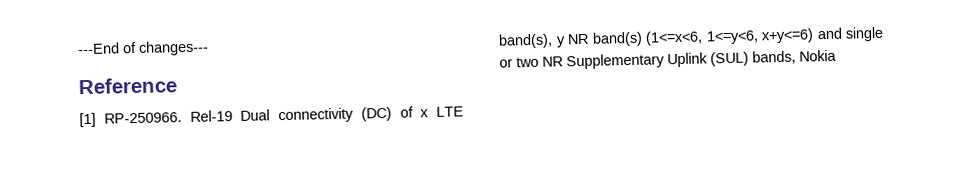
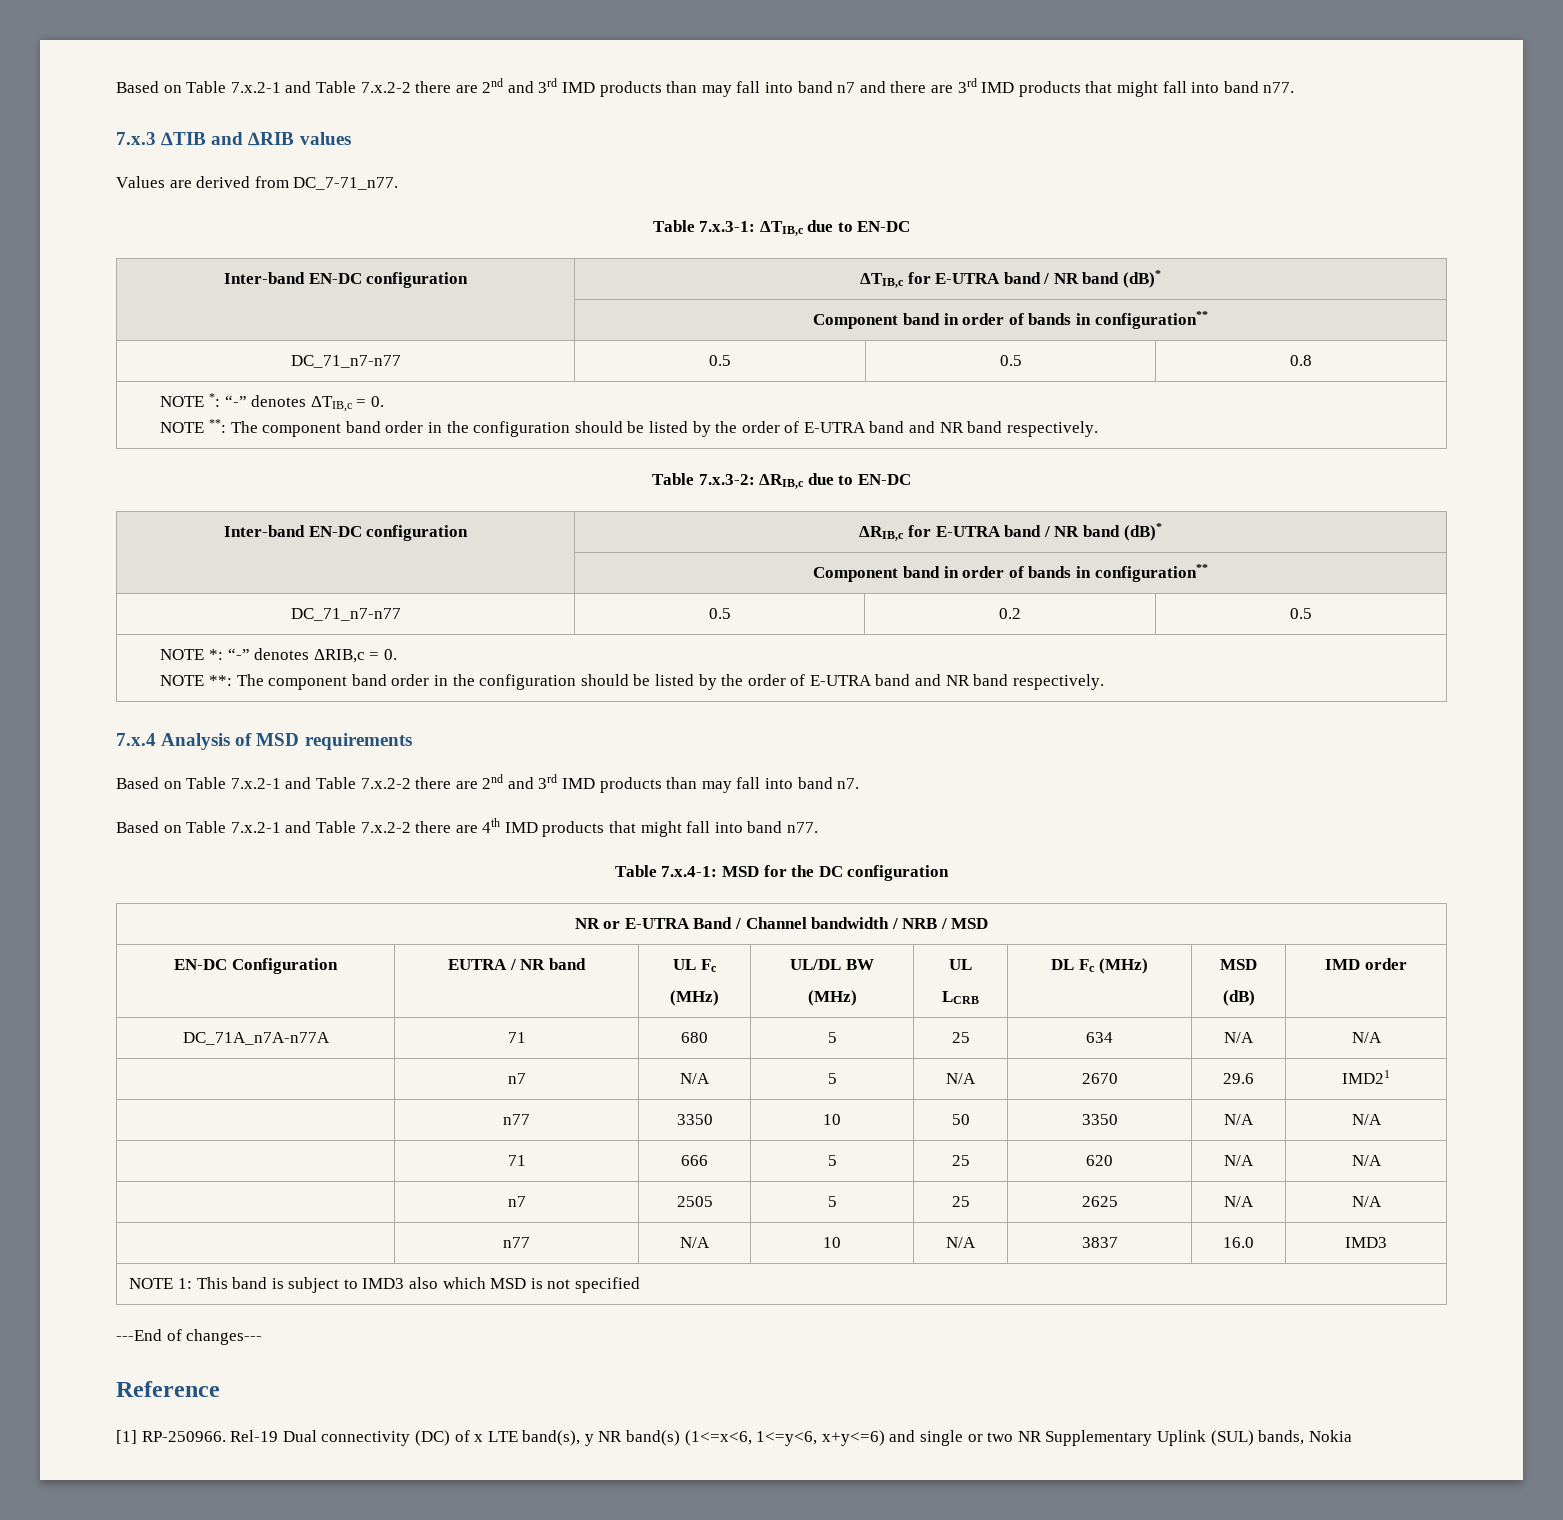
+ Based on Table 7.x.2-1 and Table 7.x.2-2 there are 2nd and 3rd IMD products than may fall into band n7 and there are 3rd IMD products that might fall into band n77.
+ 7.x.3 ∆TIB and ∆RIB values
+ Values are derived from DC_7-71_n77.
+ Table 7.x.3-1: ΔTIB,c due to EN-DC
+ Inter-band EN-DC configuration | ΔTIB,c for E-UTRA band / NR band (dB)*
+ | Component band in order of bands in configuration**
+ DC_71_n7-n77 | 0.5 | 0.5 | 0.8
+ NOTE *: “-” denotes ΔTIB,c = 0.
+ NOTE **: The component band order in the configuration should be listed by the order of E-UTRA band and NR band respectively.
+ Table 7.x.3-2: ΔRIB,c due to EN-DC
+ Inter-band EN-DC configuration | ΔRIB,c for E-UTRA band / NR band (dB)*
+ | Component band in order of bands in configuration**
+ DC_71_n7-n77 | 0.5 | 0.2 | 0.5
+ NOTE *: “-” denotes ΔRIB,c = 0.
+ NOTE **: The component band order in the configuration should be listed by the order of E-UTRA band and NR band respectively.
+ 7.x.4 Analysis of MSD requirements
+ Based on Table 7.x.2-1 and Table 7.x.2-2 there are 2nd and 3rd IMD products than may fall into band n7.
+ Based on Table 7.x.2-1 and Table 7.x.2-2 there are 4th IMD products that might fall into band n77.
+ Table 7.x.4-1: MSD for the DC configuration
+ NR or E-UTRA Band / Channel bandwidth / NRB / MSD
+ EN-DC Configuration | EUTRA / NR band | UL Fc
+ (MHz) | UL/DL BW
+ (MHz) | UL
+ LCRB | DL Fc (MHz) | MSD
+ (dB) | IMD order
+ DC_71A_n7A-n77A | 71 | 680 | 5 | 25 | 634 | N/A | N/A
+ | n7 | N/A | 5 | N/A | 2670 | 29.6 | IMD21
+ | n77 | 3350 | 10 | 50 | 3350 | N/A | N/A
+ | 71 | 666 | 5 | 25 | 620 | N/A | N/A
+ | n7 | 2505 | 5 | 25 | 2625 | N/A | N/A
+ | n77 | N/A | 10 | N/A | 3837 | 16.0 | IMD3
+ NOTE 1: This band is subject to IMD3 also which MSD is not specified

